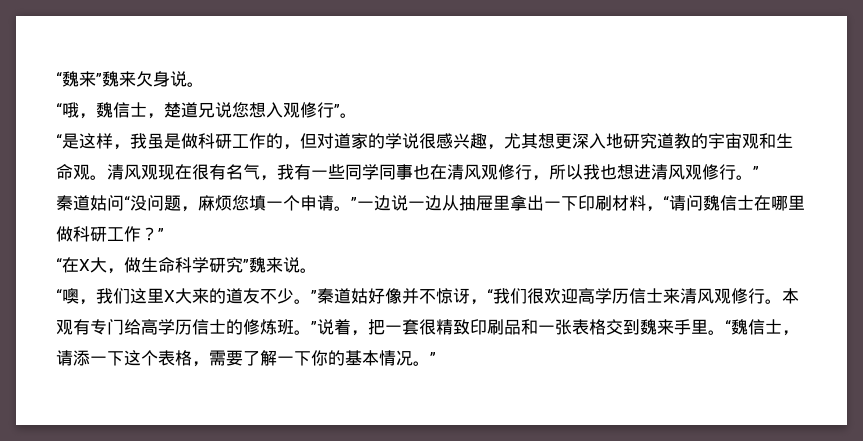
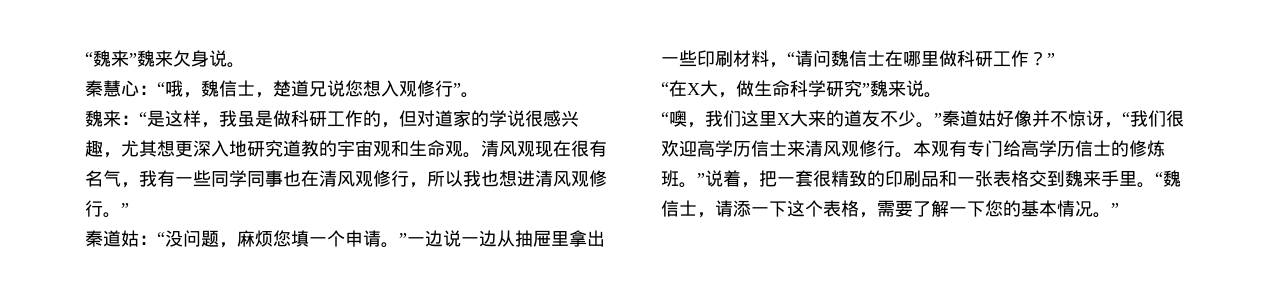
- “哦，魏信士，楚道兄说您想入观修行”。
+ 秦慧心：“哦，魏信士，楚道兄说您想入观修行”。
- “是这样，我虽是做科研工作的，但对道家的学说很感兴趣，尤其想更深入地研究道教的宇宙观和生命观。
+ 魏来：“是这样，我虽是做科研工作的，但对道家的学说很感兴趣，尤其想更深入地研究道教的宇宙观和生命观。
- 秦道姑问“没问题，麻烦您填一个申请。”一边说一边从抽屉里拿出一下印刷材料，“请问魏信士在哪里做科研工作？”
+ 秦道姑：“没问题，麻烦您填一个申请。”一边说一边从抽屉里拿出一些印刷材料，“请问魏信士在哪里做科研工作？”
- 本观有专门给高学历信士的修炼班。”说着，把一套很精致印刷品和一张表格交到魏来手里。
+ 本观有专门给高学历信士的修炼班。”说着，把一套很精致的印刷品和一张表格交到魏来手里。
- “魏信士，请添一下这个表格，需要了解一下你的基本情况。”
+ “魏信士，请添一下这个表格，需要了解一下您的基本情况。”

